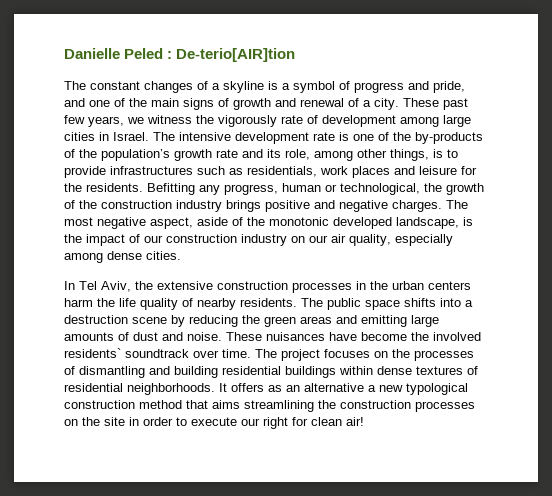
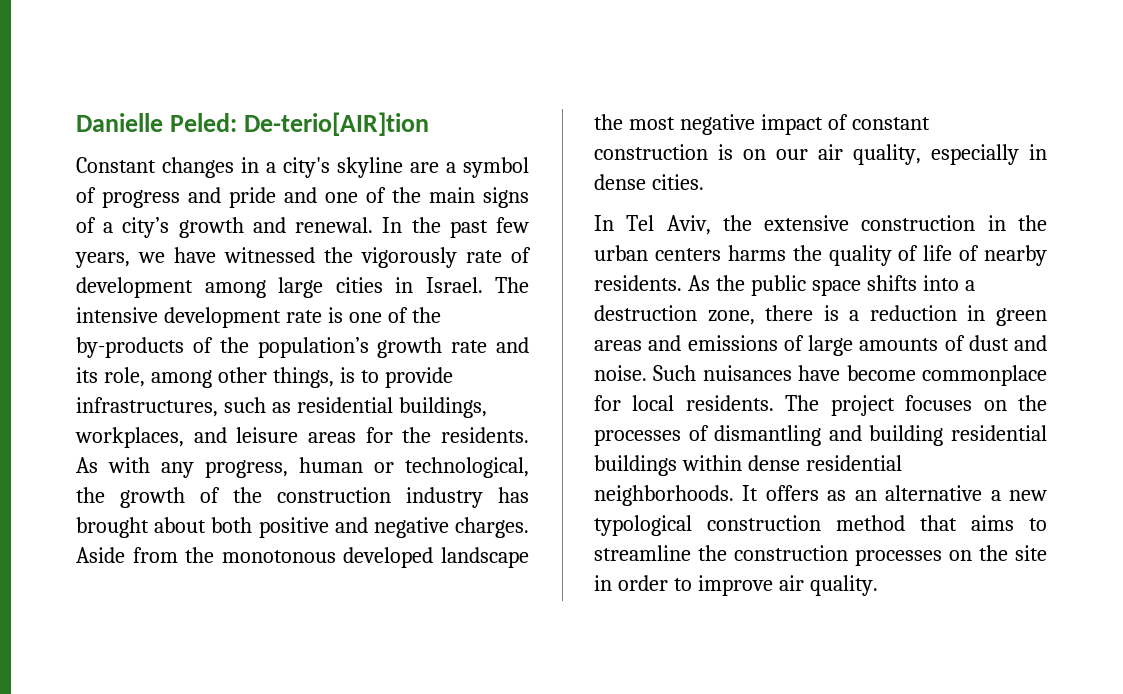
- Danielle Peled : De-terio[AIR]tion
+ Danielle Peled: De-terio[AIR]tion
- The constant changes of a skyline is a symbol of progress and pride, and one of the main signs of growth and renewal of a city. These past few years, we witness the vigorously rate of development among large cities in Israel.
+ Constant changes in a city's skyline are a symbol of progress and pride and one of the main signs of a city’s growth and renewal. In the past few years, we have witnessed the vigorously rate of development among large cities in Israel.
- The intensive development rate is one of the by-products of the population’s growth rate and its role, among other things, is to provide infrastructures such as residentials, work places and leisure for the residents.
+ The intensive development rate is one of the by-products of the population’s growth rate and its role, among other things, is to provide infrastructures, such as residential buildings, workplaces, and leisure areas for the residents.
- Befitting any progress, human or technological, the growth of the construction industry brings positive and negative charges. The most negative aspect, aside of the monotonic developed landscape, is the impact of our construction industry on our air quality, especially among dense cities.
+ As with any progress, human or technological, the growth of the construction industry has brought about both positive and negative charges. Aside from the monotonous developed landscape the most negative impact of constant construction is on our air quality, especially in dense cities.
- In Tel Aviv, the extensive construction processes in the urban centers harm the life quality of nearby residents.
+ In Tel Aviv, the extensive construction in the urban centers harms the quality of life of nearby residents.
- The public space shifts into a destruction scene by reducing the green areas and emitting large amounts of dust and noise.
+ As the public space shifts into a destruction zone, there is a reduction in green areas and emissions of large amounts of dust and noise.
- These nuisances have become the involved residents` soundtrack over time.
+ Such nuisances have become commonplace for local residents.
- The project focuses on the processes of dismantling and building residential buildings within dense textures of residential neighborhoods.
+ The project focuses on the processes of dismantling and building residential buildings within dense residential neighborhoods.
- It offers as an alternative a new typological construction method that aims streamlining the construction processes on the site in order to execute our right for clean air!
+ It offers as an alternative a new typological construction method that aims to streamline the construction processes on the site in order to improve air quality.

